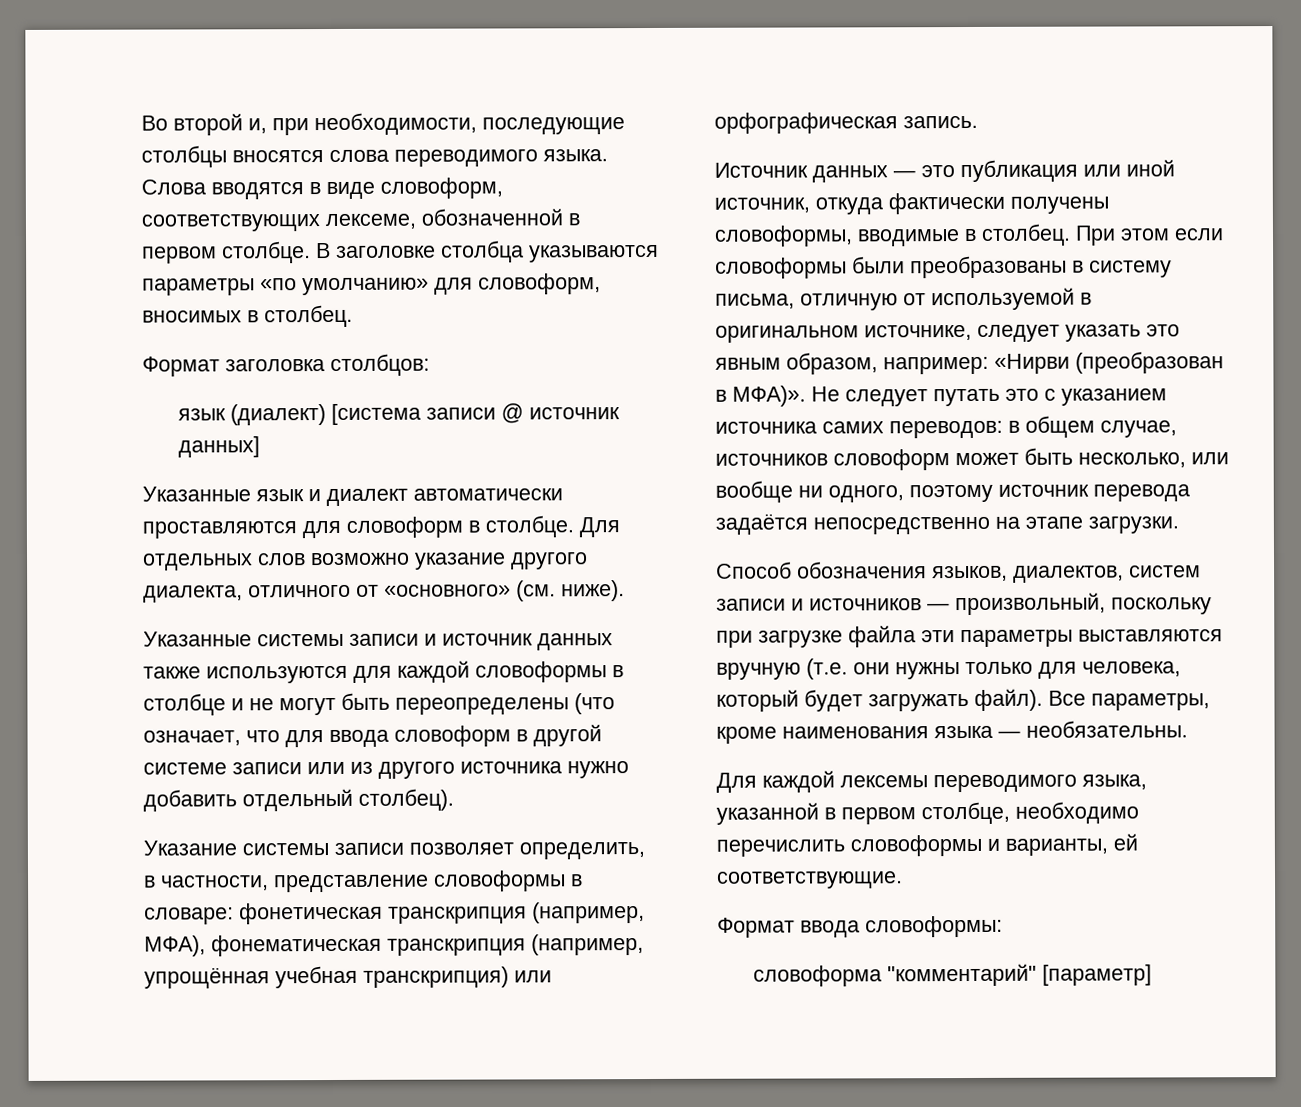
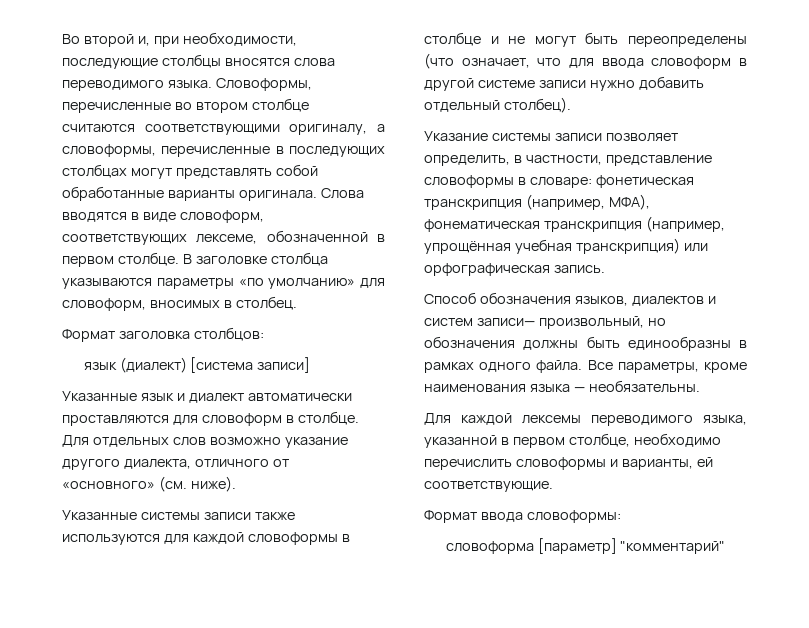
+ Словоформы, перечисленные во втором столбце считаются соответствующими оригиналу, а словоформы, перечисленные в последующих столбцах могут представлять собой обработанные варианты оригинала.
- язык (диалект) [система записи @ источник данных]
+ язык (диалект) [система записи]
- Указанные системы записи и источник данных также используются для каждой словоформы в столбце и не могут быть переопределены (что означает, что для ввода словоформ в другой системе записи или из другого источника нужно добавить отдельный столбец).
+ Указанные системы записи также используются для каждой словоформы в столбце и не могут быть переопределены (что означает, что для ввода словоформ в другой системе записи нужно добавить отдельный столбец).
- Источник данных — это публикация или иной источник, откуда фактически получены словоформы, вводимые в столбец. При этом если словоформы были преобразованы в систему письма, отличную от используемой в оригинальном источнике, следует указать это явным образом, например: «Нирви (преобразован в МФА)». Не следует путать это с указанием источника самих переводов: в общем случае, источников словоформ может быть несколько, или вообще ни одного, поэтому источник перевода задаётся непосредственно на этапе загрузки.
- Способ обозначения языков, диалектов, систем записи и источников — произвольный, поскольку при загрузке файла эти параметры выставляются вручную (т.е. они нужны только для человека, который будет загружать файл).
+ Способ обозначения языков, диалектов и систем записи— произвольный, но обозначения должны быть единообразны в рамках одного файла.
- словоформа "комментарий" [параметр]
+ словоформа [параметр] "комментарий"

